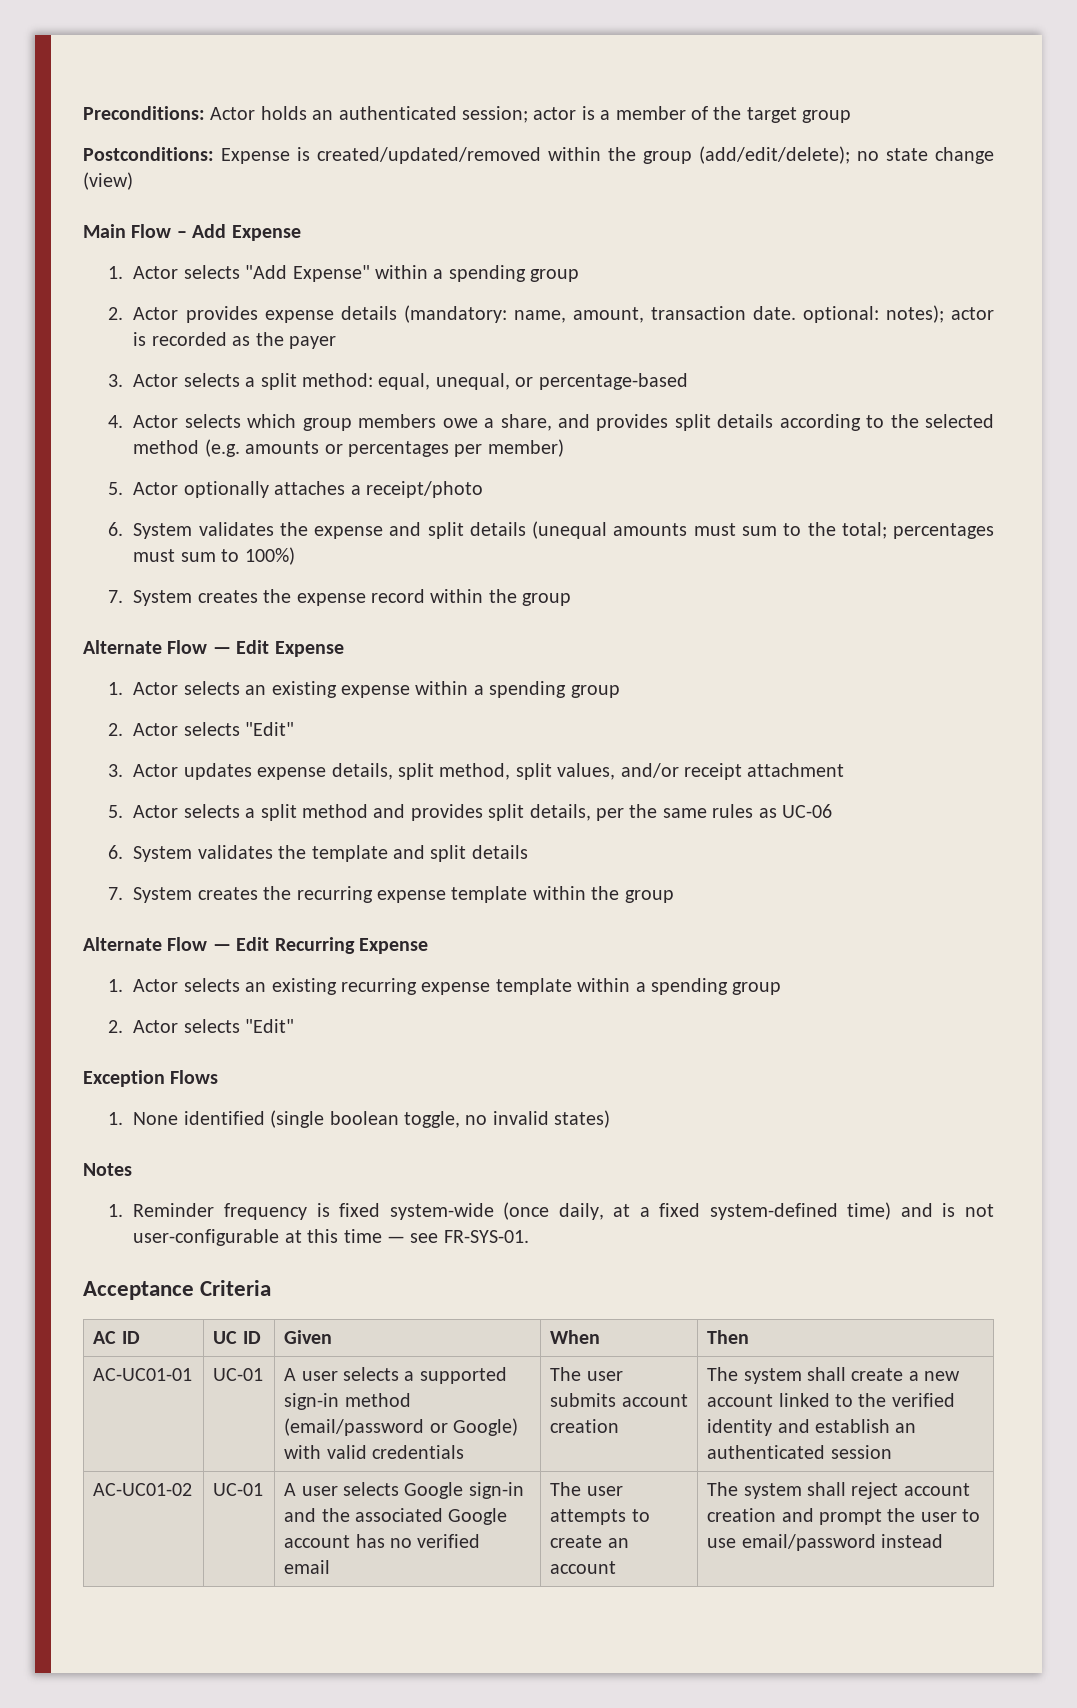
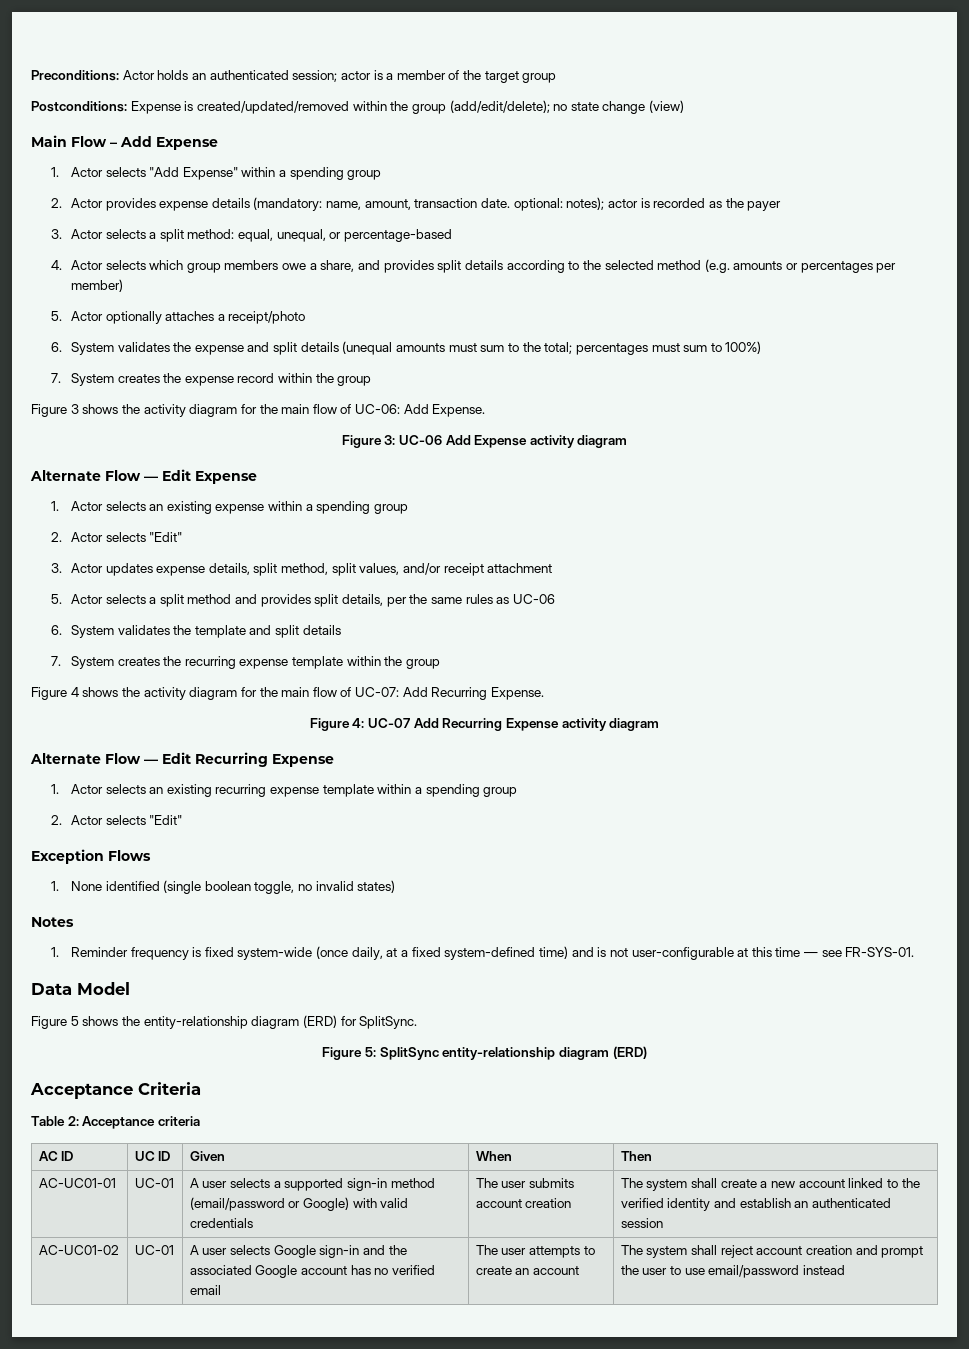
+ Figure 3 shows the activity diagram for the main flow of UC-06: Add Expense.
+ Figure 3: UC-06 Add Expense activity diagram
+ Figure 4 shows the activity diagram for the main flow of UC-07: Add Recurring Expense.
+ Figure 4: UC-07 Add Recurring Expense activity diagram
+ Data Model
+ Figure 5 shows the entity-relationship diagram (ERD) for SplitSync.
+ Figure 5: SplitSync entity-relationship diagram (ERD)
  Acceptance Criteria
+ Table 2: Acceptance criteria

